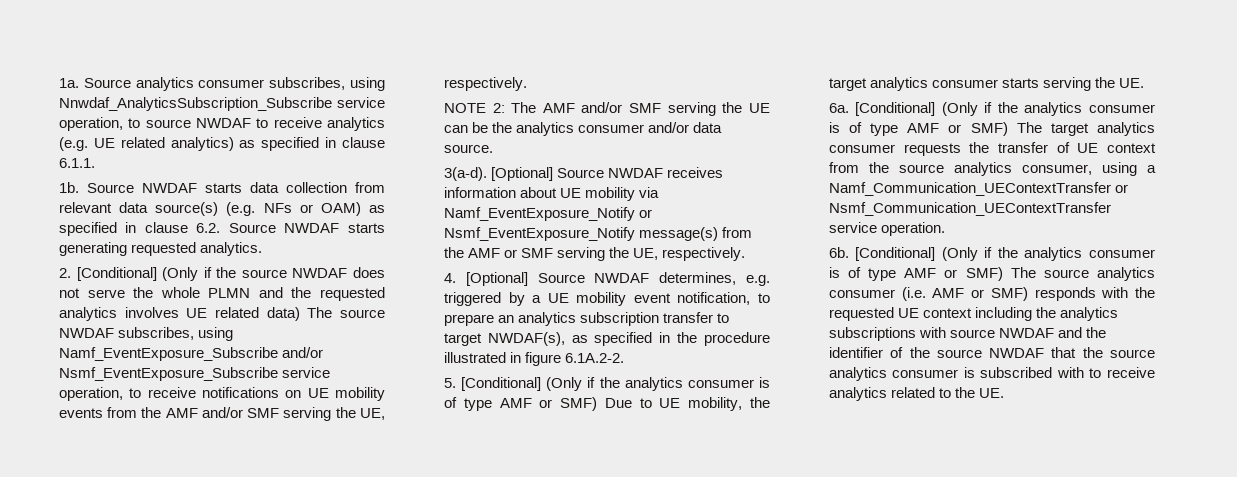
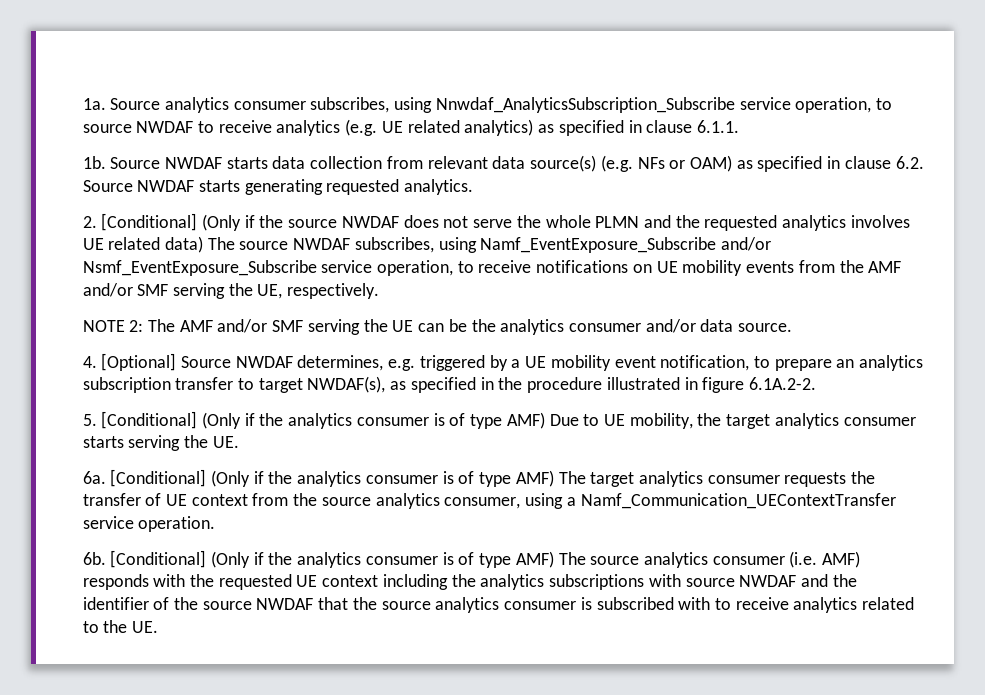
- 3(a-d). [Optional] Source NWDAF receives information about UE mobility via Namf_EventExposure_Notify or Nsmf_EventExposure_Notify message(s) from the AMF or SMF serving the UE, respectively.
- 5. [Conditional] (Only if the analytics consumer is of type AMF or SMF) Due to UE mobility, the target analytics consumer starts serving the UE.
+ 5. [Conditional] (Only if the analytics consumer is of type AMF) Due to UE mobility, the target analytics consumer starts serving the UE.
- [Conditional] (Only if the analytics consumer is of type AMF or SMF) The target analytics consumer requests the transfer of UE context from the source analytics consumer, using a Namf_Communication_UEContextTransfer or Nsmf_Communication_UEContextTransfer service operation.
+ [Conditional] (Only if the analytics consumer is of type AMF) The target analytics consumer requests the transfer of UE context from the source analytics consumer, using a Namf_Communication_UEContextTransfer service operation.
- [Conditional] (Only if the analytics consumer is of type AMF or SMF) The source analytics consumer (i.e. AMF or SMF) responds with the requested UE context including the analytics subscriptions with source NWDAF and the identifier of the source NWDAF that the source analytics consumer is subscribed with to receive analytics related to the UE.
+ [Conditional] (Only if the analytics consumer is of type AMF) The source analytics consumer (i.e. AMF) responds with the requested UE context including the analytics subscriptions with source NWDAF and the identifier of the source NWDAF that the source analytics consumer is subscribed with to receive analytics related to the UE.

